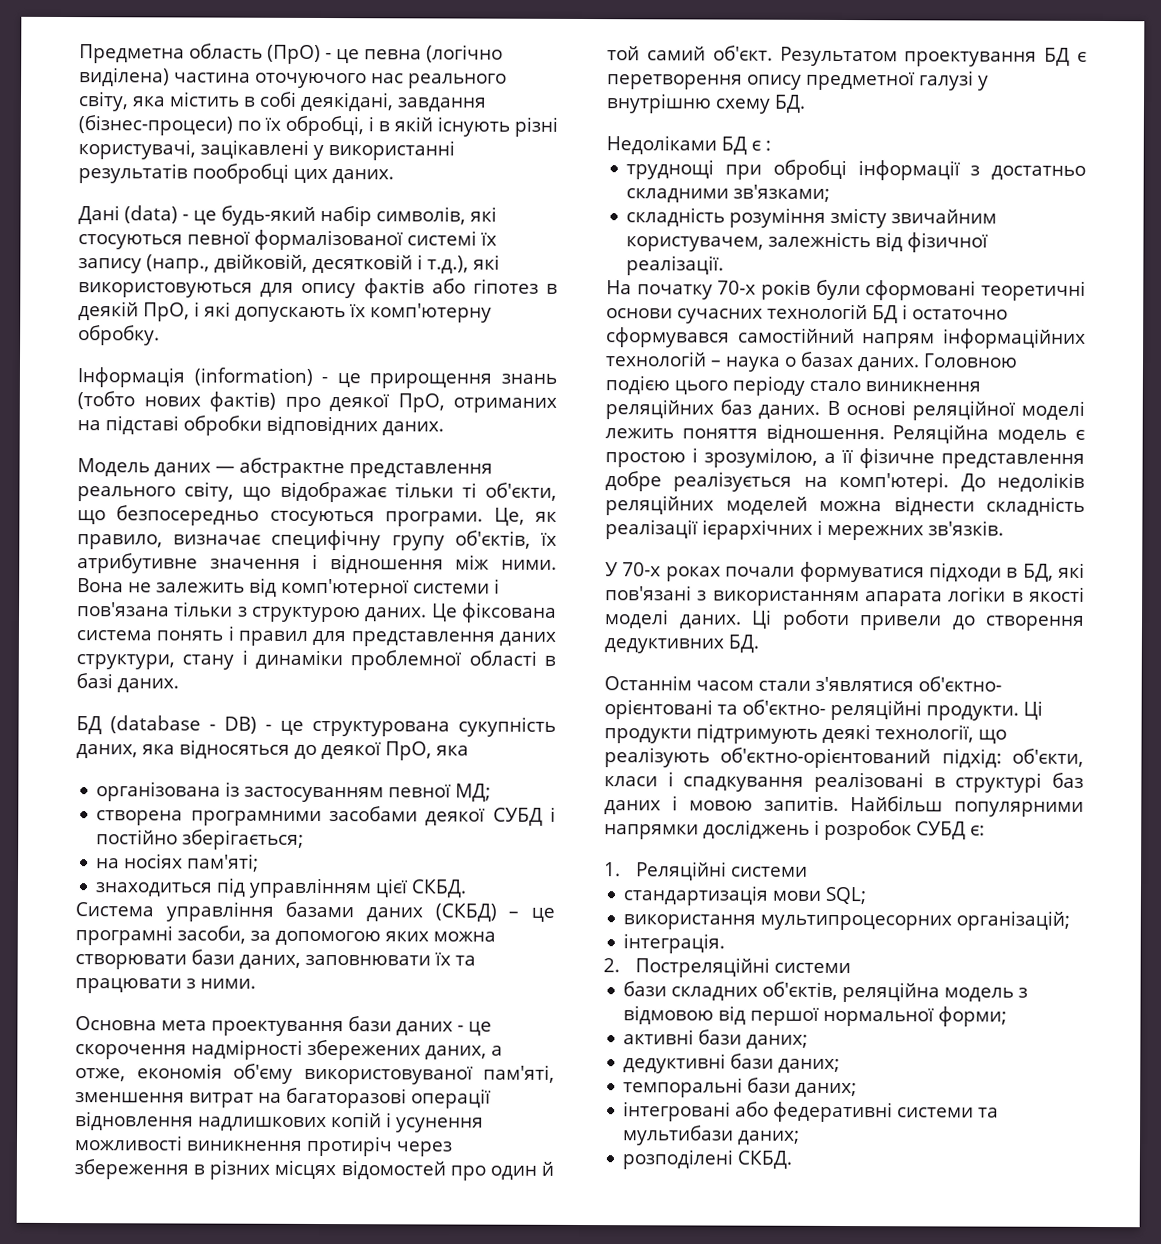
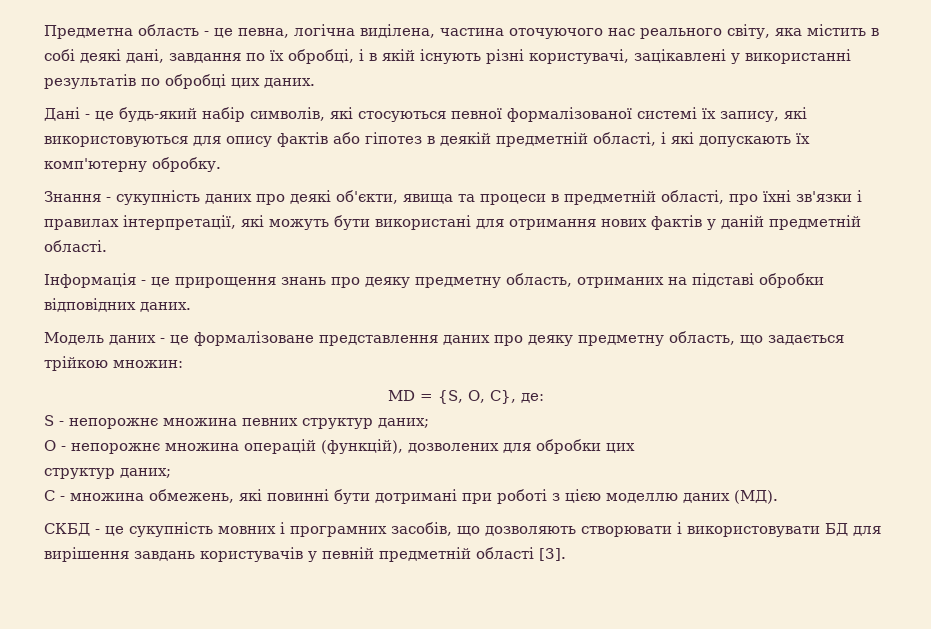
- Предметна область (ПрО) - це певна (логічно виділена) частина оточуючого нас реального світу, яка містить в собі деякідані, завдання (бізнес-процеси) по їх обробці, і в якій існують різні користувачі, зацікавлені у використанні результатів пообробці цих даних.
+ Предметна область - це певна, логічна виділена, частина оточуючого нас реального світу, яка містить в собі деякі дані, завдання по їх обробці, і в якій існують різні користувачі, зацікавлені у використанні результатів по обробці цих даних.
- Дані (data) - це будь-який набір символів, які стосуються певної формалізованої системі їх запису (напр., двійковій, десятковій і т.д.), які використовуються для опису фактів або гіпотез в деякій ПрО, і які допускають їх комп'ютерну обробку.
+ Дані - це будь-який набір символів, які стосуються певної формалізованої системі їх запису, які використовуються для опису фактів або гіпотез в деякій предметній області, і які допускають їх комп'ютерну обробку.
+ Знання - сукупність даних про деякі об'єкти, явища та процеси в предметній області, про їхні зв'язки і правилах інтерпретації, які можуть бути використані для отримання нових фактів у даній предметній області.
- Інформація (information) - це прирощення знань (тобто нових фактів) про деякої ПрО, отриманих на підставі обробки відповідних даних.
+ Інформація - це прирощення знань про деяку предметну область, отриманих на підставі обробки відповідних даних.
- Модель даних — абстрактне представлення реального світу, що відображає тільки ті об'єкти, що безпосередньо стосуються програми. Це, як правило, визначає специфічну групу об'єктів, їх атрибутивне значення і відношення між ними. Вона не залежить від комп'ютерної системи і пов'язана тільки з структурою даних. Це фіксована система понять і правил для представлення даних структури, стану і динаміки проблемної області в базі даних.
- БД (database - DB) - це структурована сукупність даних, яка відносяться до деякої ПрО, яка
- організована із застосуванням певної МД;
- створена програмними засобами деякої СУБД і постійно зберігається;
- на носіях пам'яті;
- знаходиться під управлінням цієї СКБД.
- Система управління базами даних (СКБД) – це програмні засоби, за допомогою яких можна створювати бази даних, заповнювати їх та працювати з ними.
- Основна мета проектування бази даних - це скорочення надмірності збережених даних, а отже, економія об'єму використовуваної пам'яті, зменшення витрат на багаторазові операції відновлення надлишкових копій і усунення можливості виникнення протиріч через збереження в різних місцях відомостей про один й той самий об'єкт. Результатом проектування БД є перетворення опису предметної галузі у внутрішню схему БД.
- Недоліками БД є :
- труднощі при обробці інформації з достатньо складними зв'язками;
- складність розуміння змісту звичайним користувачем, залежність від фізичної реалізації.
- На початку 70-х років були сформовані теоретичні основи сучасних технологій БД і остаточно сформувався самостійний напрям інформаційних технологій – наука о базах даних. Головною подією цього періоду стало виникнення реляційних баз даних. В основі реляційної моделі лежить поняття відношення. Реляційна модель є простою і зрозумілою, а її фізичне представлення добре реалізується на комп'ютері. До недоліків реляційних моделей можна віднести складність реалізації ієрархічних і мережних зв'язків.
- У 70-х роках почали формуватися підходи в БД, які пов'язані з використанням апарата логіки в якості моделі даних. Ці роботи привели до створення дедуктивних БД.
- Останнім часом стали з'являтися об'єктно- орієнтовані та об'єктно- реляційні продукти. Ці продукти підтримують деякі технології, що реалізують об'єктно-орієнтований підхід: об'єкти, класи і спадкування реалізовані в структурі баз даних і мовою запитів. Найбільш популярними напрямки досліджень і розробок СУБД є:
- 1. Реляційні системи
- стандартизація мови SQL;
- використання мультипроцесорних організацій;
- інтеграція.
- 2. Постреляційні системи
- бази складних об'єктів, реляційна модель з відмовою від першої нормальної форми;
- активні бази даних;
- дедуктивні бази даних;
- темпоральні бази даних;
- інтегровані або федеративні системи та мультибази даних;
- розподілені СКБД.
+ Модель даних - це формалізоване представлення даних про деяку предметну область, що задається трійкою множин:
+ MD = {S, О, C}, де:
+ S - непорожнє множина певних структур даних;
+ О - непорожнє множина операцій (функцій), дозволених для обробки цих
+ структур даних;
+ C - множина обмежень, які повинні бути дотримані при роботі з цією моделлю даних (МД).
+ СКБД - це сукупність мовних і програмних засобів, що дозволяють створювати і використовувати БД для вирішення завдань користувачів у певній предметній області [3].

